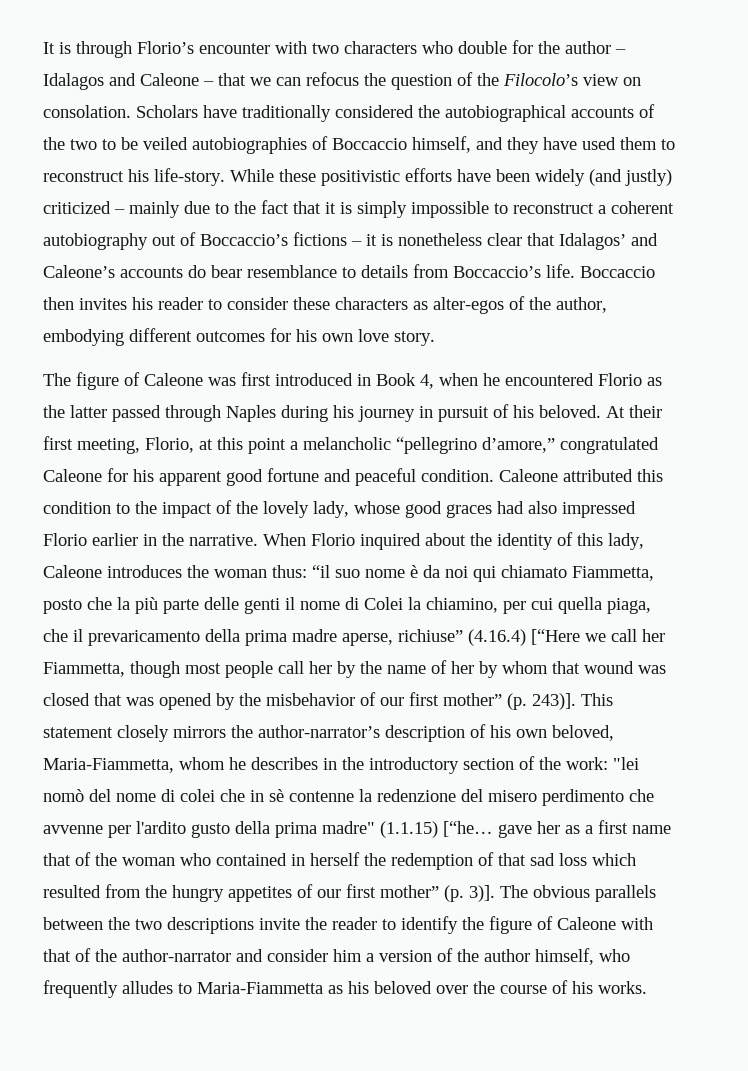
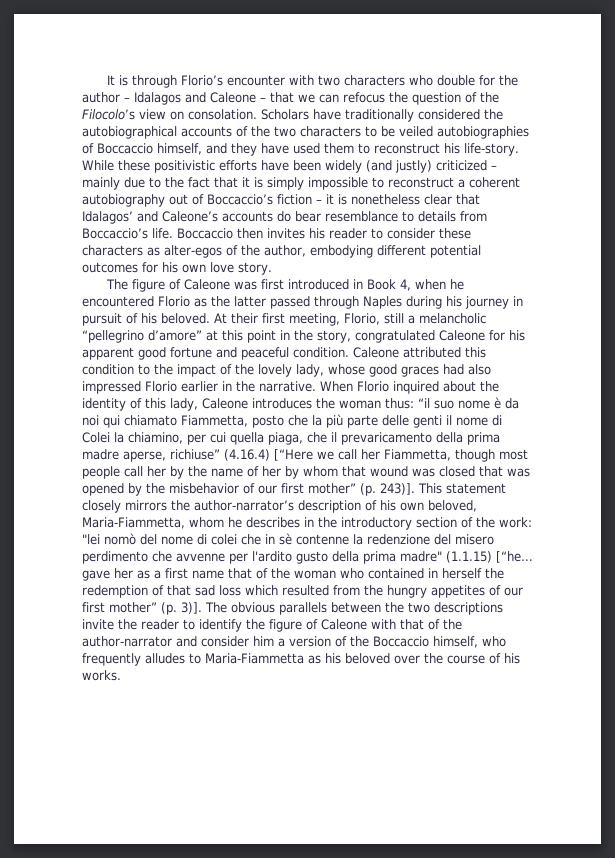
- Scholars have traditionally considered the autobiographical accounts of the two to be veiled autobiographies of Boccaccio himself, and they have used them to reconstruct his life-story.
+ Scholars have traditionally considered the autobiographical accounts of the two characters to be veiled autobiographies of Boccaccio himself, and they have used them to reconstruct his life-story.
- While these positivistic efforts have been widely (and justly) criticized – mainly due to the fact that it is simply impossible to reconstruct a coherent autobiography out of Boccaccio’s fictions – it is nonetheless clear that Idalagos’ and Caleone’s accounts do bear resemblance to details from Boccaccio’s life.
+ While these positivistic efforts have been widely (and justly) criticized – mainly due to the fact that it is simply impossible to reconstruct a coherent autobiography out of Boccaccio’s fiction – it is nonetheless clear that Idalagos’ and Caleone’s accounts do bear resemblance to details from Boccaccio’s life.
- Boccaccio then invites his reader to consider these characters as alter-egos of the author, embodying different outcomes for his own love story.
+ Boccaccio then invites his reader to consider these characters as alter-egos of the author, embodying different potential outcomes for his own love story.
- At their first meeting, Florio, at this point a melancholic “pellegrino d’amore,” congratulated Caleone for his apparent good fortune and peaceful condition.
+ At their first meeting, Florio, still a melancholic “pellegrino d’amore” at this point in the story, congratulated Caleone for his apparent good fortune and peaceful condition.
- The obvious parallels between the two descriptions invite the reader to identify the figure of Caleone with that of the author-narrator and consider him a version of the author himself, who frequently alludes to Maria-Fiammetta as his beloved over the course of his works.
+ The obvious parallels between the two descriptions invite the reader to identify the figure of Caleone with that of the author-narrator and consider him a version of the Boccaccio himself, who frequently alludes to Maria-Fiammetta as his beloved over the course of his works.

